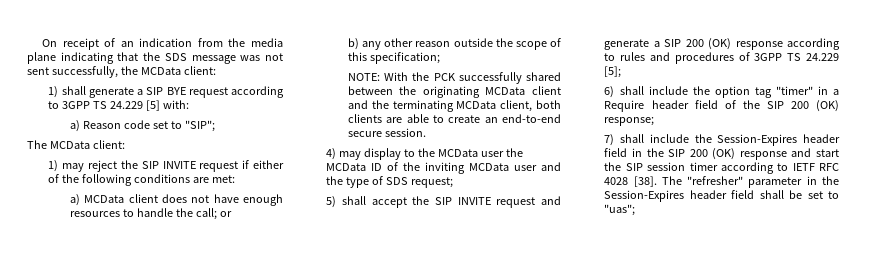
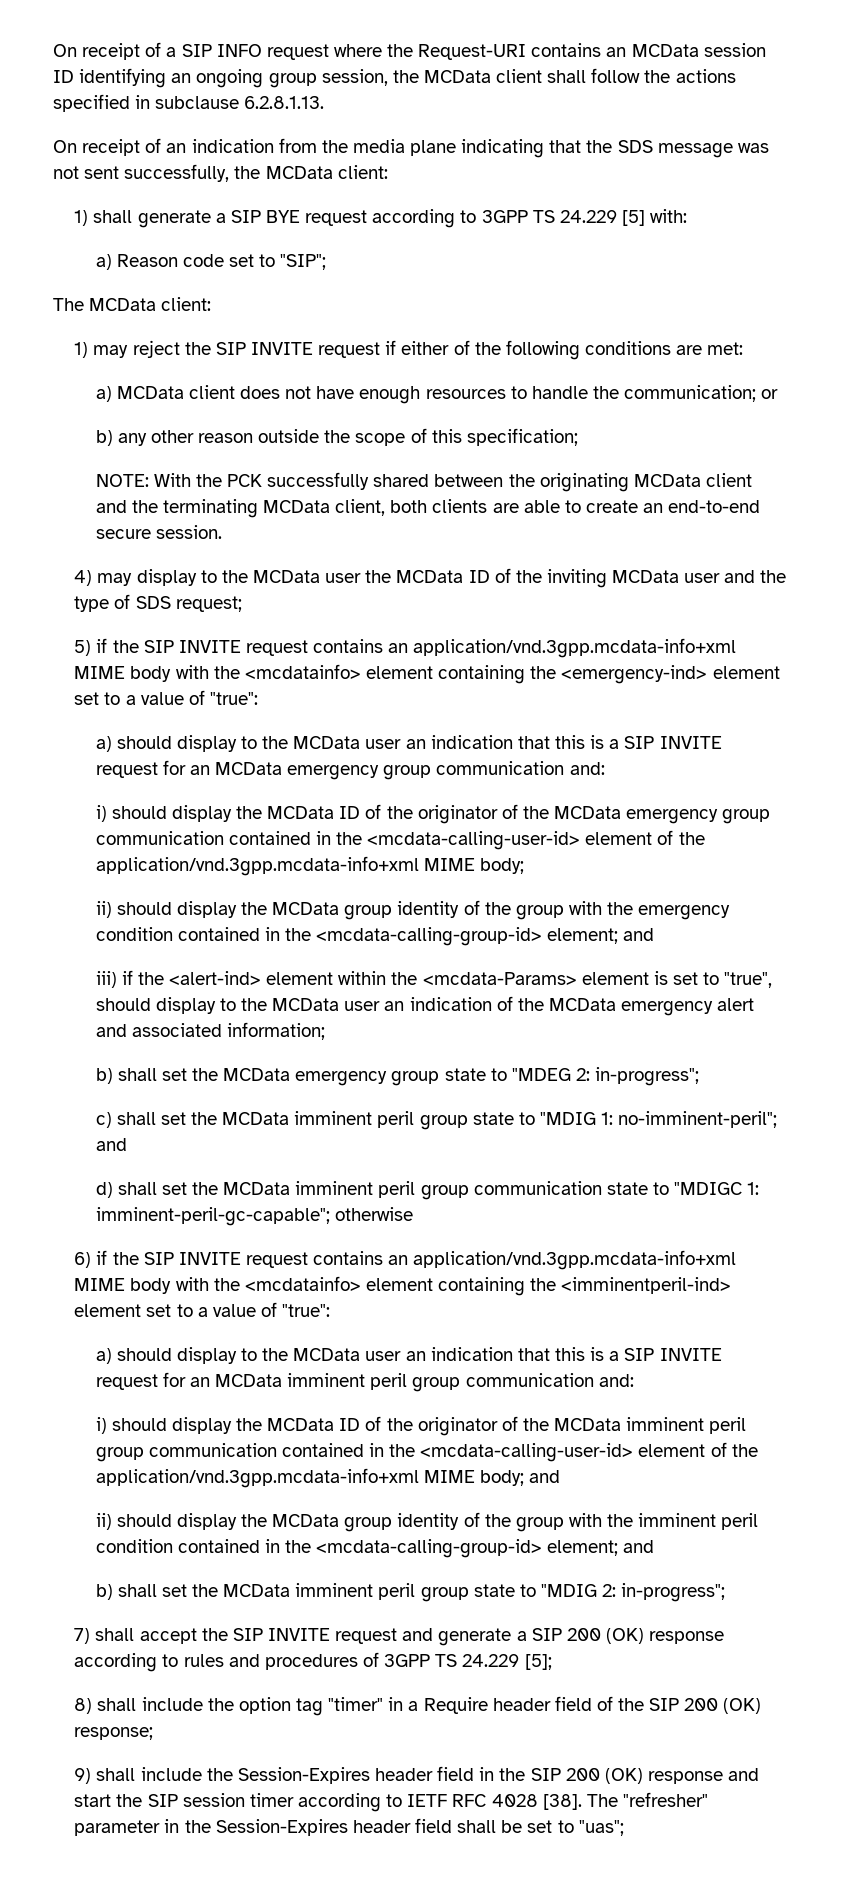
+ On receipt of a SIP INFO request where the Request-URI contains an MCData session ID identifying an ongoing group session, the MCData client shall follow the actions specified in subclause 6.2.8.1.13.
- a) MCData client does not have enough resources to handle the call; or
+ a) MCData client does not have enough resources to handle the communication; or
- 5) shall accept the SIP INVITE request and generate a SIP 200 (OK) response according to rules and procedures of 3GPP TS 24.229 [5];
+ 5) if the SIP INVITE request contains an application/vnd.3gpp.mcdata-info+xml MIME body with the <mcdatainfo> element containing the <emergency-ind> element set to a value of "true":
+ a) should display to the MCData user an indication that this is a SIP INVITE request for an MCData emergency group communication and:
+ i) should display the MCData ID of the originator of the MCData emergency group communication contained in the <mcdata-calling-user-id> element of the application/vnd.3gpp.mcdata-info+xml MIME body;
+ ii) should display the MCData group identity of the group with the emergency condition contained in the <mcdata-calling-group-id> element; and
+ iii) if the <alert-ind> element within the <mcdata-Params> element is set to "true", should display to the MCData user an indication of the MCData emergency alert and associated information;
+ b) shall set the MCData emergency group state to "MDEG 2: in-progress";
+ c) shall set the MCData imminent peril group state to "MDIG 1: no-imminent-peril"; and
+ d) shall set the MCData imminent peril group communication state to "MDIGC 1: imminent-peril-gc-capable"; otherwise
+ 6) if the SIP INVITE request contains an application/vnd.3gpp.mcdata-info+xml MIME body with the <mcdatainfo> element containing the <imminentperil-ind> element set to a value of "true":
+ a) should display to the MCData user an indication that this is a SIP INVITE request for an MCData imminent peril group communication and:
+ i) should display the MCData ID of the originator of the MCData imminent peril group communication contained in the <mcdata-calling-user-id> element of the application/vnd.3gpp.mcdata-info+xml MIME body; and
+ ii) should display the MCData group identity of the group with the imminent peril condition contained in the <mcdata-calling-group-id> element; and
+ b) shall set the MCData imminent peril group state to "MDIG 2: in-progress";
+ 7) shall accept the SIP INVITE request and generate a SIP 200 (OK) response according to rules and procedures of 3GPP TS 24.229 [5];
- 6) shall include the option tag "timer" in a Require header field of the SIP 200 (OK) response;
+ 8) shall include the option tag "timer" in a Require header field of the SIP 200 (OK) response;
- 7) shall include the Session-Expires header field in the SIP 200 (OK) response and start the SIP session timer according to IETF RFC 4028 [38].
+ 9) shall include the Session-Expires header field in the SIP 200 (OK) response and start the SIP session timer according to IETF RFC 4028 [38].

